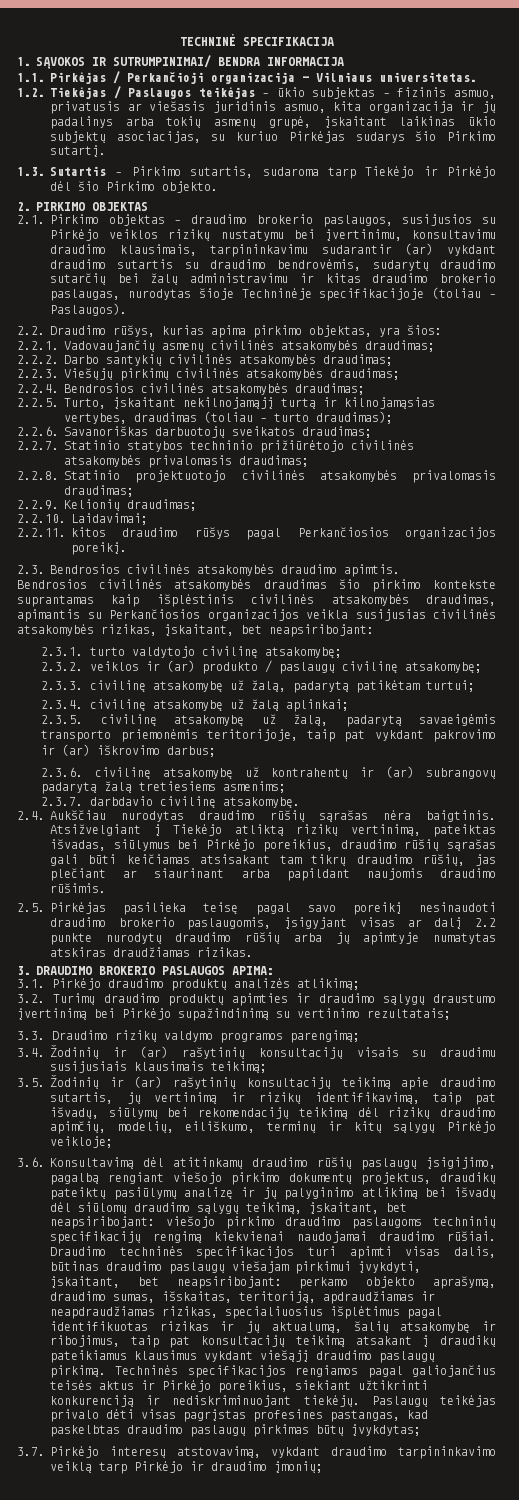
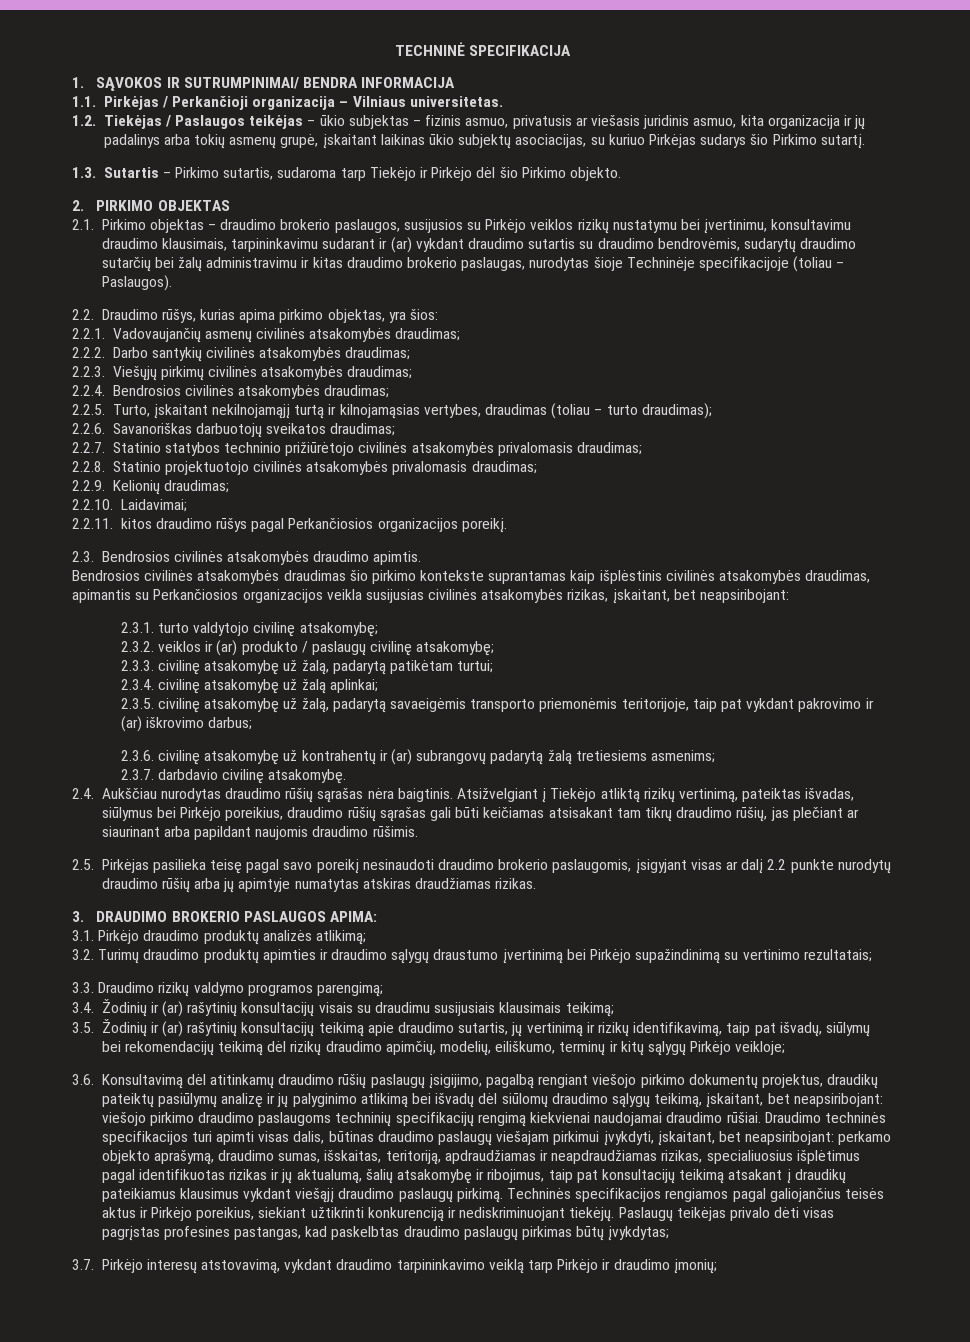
- 2.1. Pirkimo objektas – draudimo brokerio paslaugos, susijusios su Pirkėjo veiklos rizikų nustatymu bei įvertinimu, konsultavimu draudimo klausimais, tarpininkavimu sudarantir (ar) vykdant draudimo sutartis su draudimo bendrovėmis, sudarytų draudimo sutarčių bei žalų administravimu ir kitas draudimo brokerio paslaugas, nurodytas šioje Techninėje specifikacijoje (toliau – Paslaugos).
+ 2.1. Pirkimo objektas – draudimo brokerio paslaugos, susijusios su Pirkėjo veiklos rizikų nustatymu bei įvertinimu, konsultavimu draudimo klausimais, tarpininkavimu sudarant ir (ar) vykdant draudimo sutartis su draudimo bendrovėmis, sudarytų draudimo sutarčių bei žalų administravimu ir kitas draudimo brokerio paslaugas, nurodytas šioje Techninėje specifikacijoje (toliau – Paslaugos).

